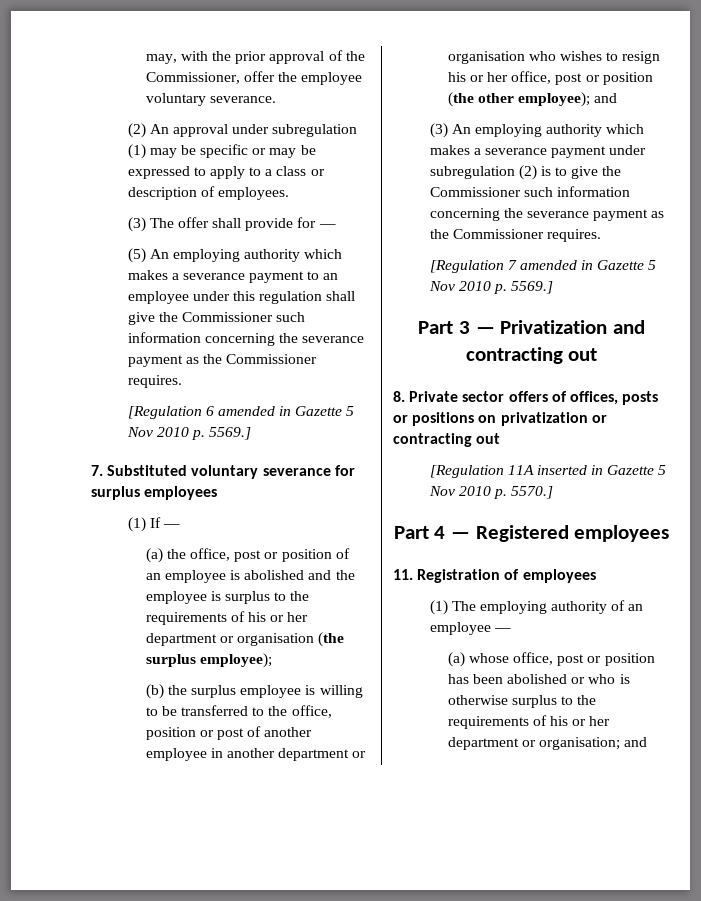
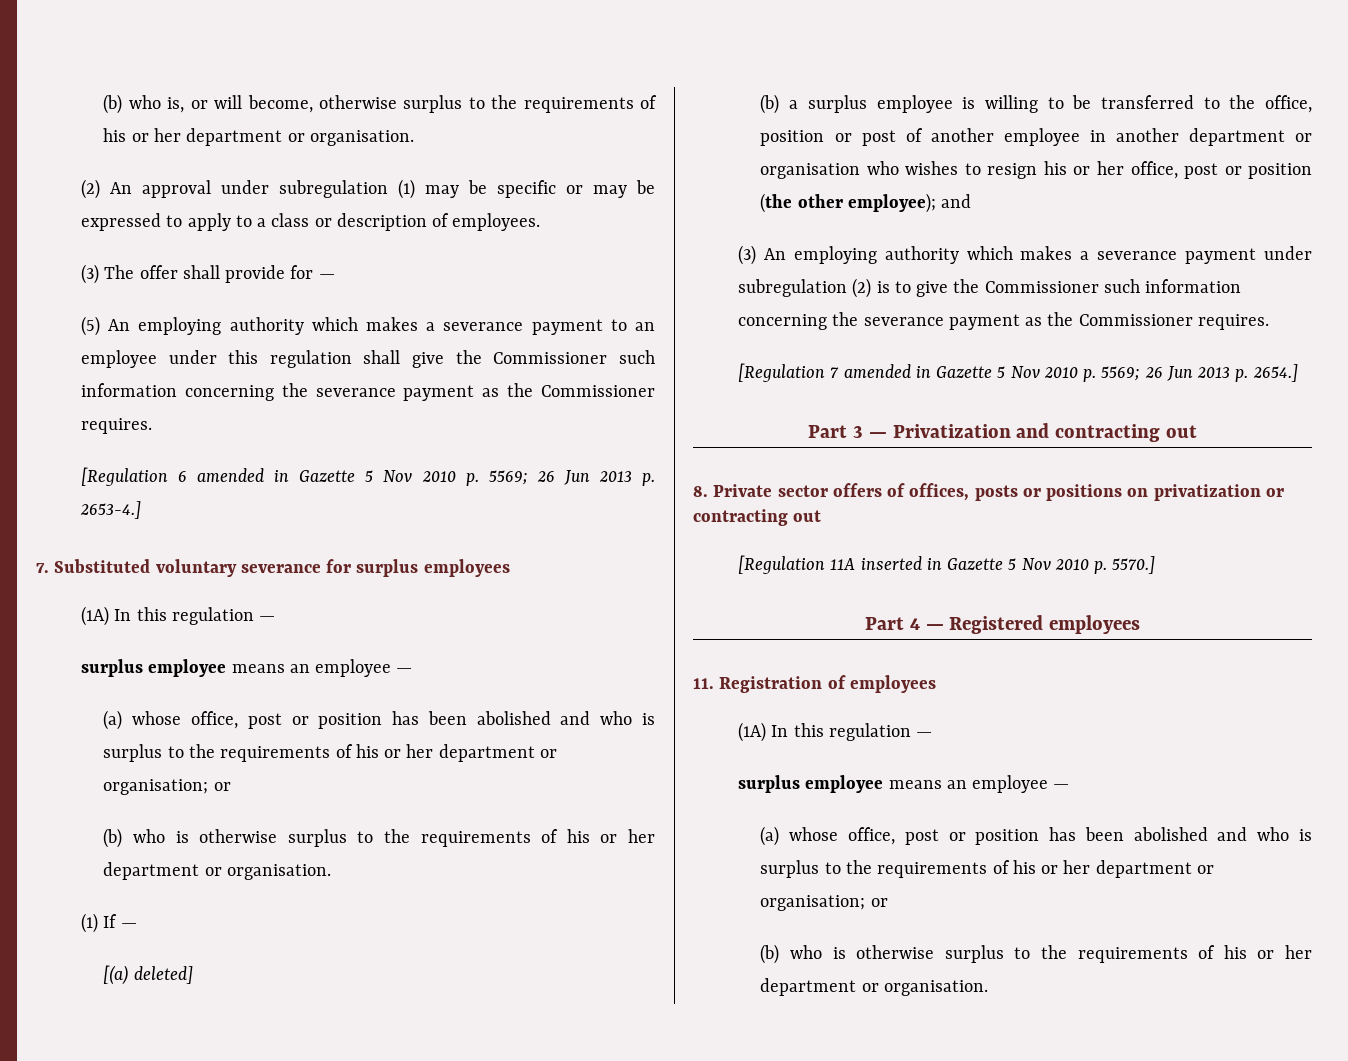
- may, with the prior approval of the Commissioner, offer the employee voluntary severance.
+ (b) who is, or will become, otherwise surplus to the requirements of his or her department or organisation.
- [Regulation 6 amended in Gazette 5 Nov 2010 p. 5569.]
+ [Regulation 6 amended in Gazette 5 Nov 2010 p. 5569; 26 Jun 2013 p. 2653-4.]
  7. Substituted voluntary severance for surplus employees
+ (1A) In this regulation —
+ surplus employee means an employee —
+ (a) whose office, post or position has been abolished and who is surplus to the requirements of his or her department or organisation; or
+ (b) who is otherwise surplus to the requirements of his or her department or organisation.
  (1) If —
- (a) the office, post or position of an employee is abolished and the employee is surplus to the requirements of his or her department or organisation (the surplus employee);
- (b) the surplus employee is willing to be transferred to the office, position or post of another employee in another department or organisation who wishes to resign his or her office, post or position (the other employee); and
+ [(a) deleted]
+ (b) a surplus employee is willing to be transferred to the office, position or post of another employee in another department or organisation who wishes to resign his or her office, post or position (the other employee); and
- [Regulation 7 amended in Gazette 5 Nov 2010 p. 5569.]
+ [Regulation 7 amended in Gazette 5 Nov 2010 p. 5569; 26 Jun 2013 p. 2654.]
  11. Registration of employees
- (1) The employing authority of an employee —
- (a) whose office, post or position has been abolished or who is otherwise surplus to the requirements of his or her department or organisation; and
+ (1A) In this regulation —
+ surplus employee means an employee —
+ (a) whose office, post or position has been abolished and who is surplus to the requirements of his or her department or organisation; or
+ (b) who is otherwise surplus to the requirements of his or her department or organisation.

